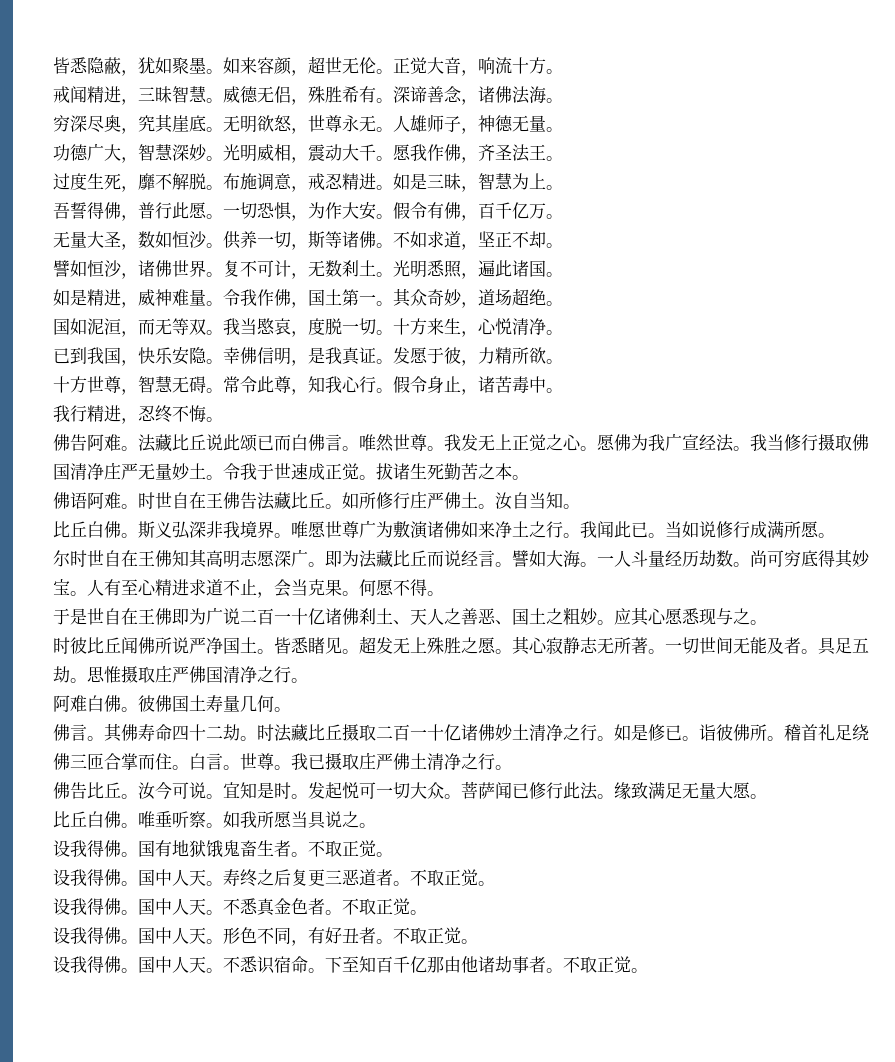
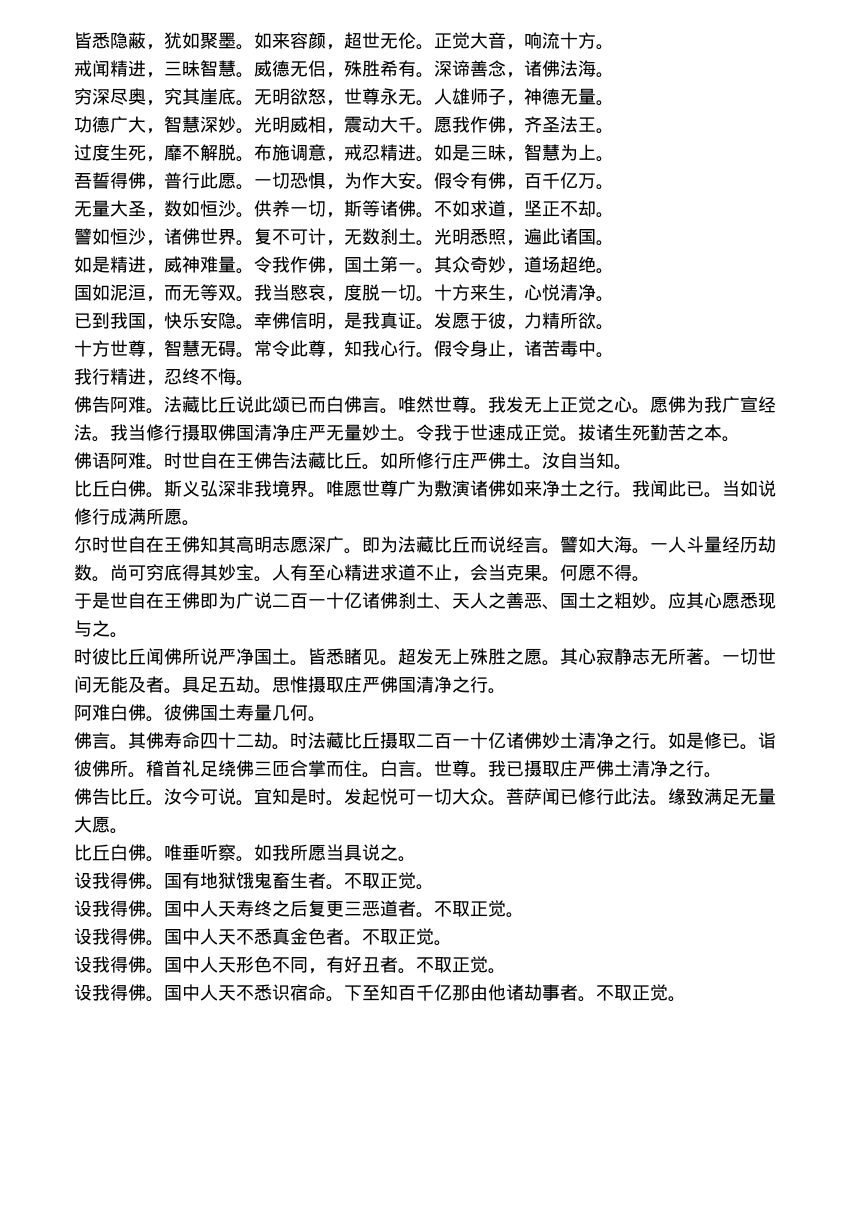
- 国中人天。寿终之后复更三恶道者。
+ 国中人天寿终之后复更三恶道者。
- 国中人天。不悉真金色者。
+ 国中人天不悉真金色者。
- 国中人天。形色不同，有好丑者。
+ 国中人天形色不同，有好丑者。
- 国中人天。不悉识宿命。
+ 国中人天不悉识宿命。

